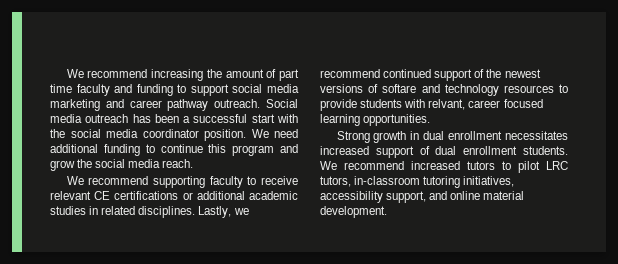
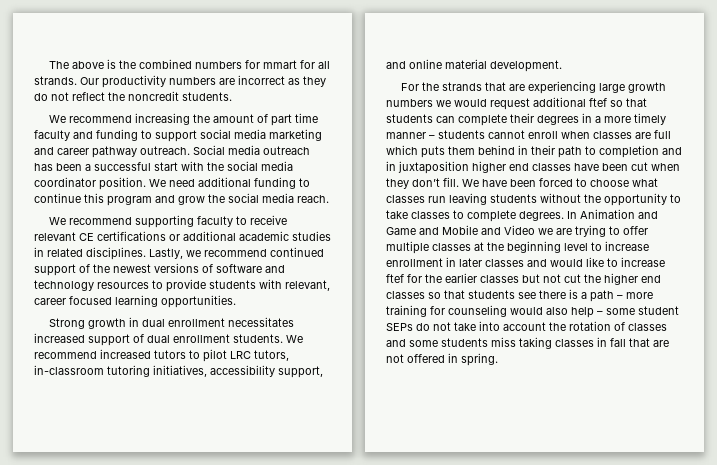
+ The above is the combined numbers for mmart for all strands. Our productivity numbers are incorrect as they do not reflect the noncredit students.
- Lastly, we recommend continued support of the newest versions of softare and technology resources to provide students with relvant, career focused learning opportunities.
+ Lastly, we recommend continued support of the newest versions of software and technology resources to provide students with relevant, career focused learning opportunities.
+ For the strands that are experiencing large growth numbers we would request additional ftef so that students can complete their degrees in a more timely manner – students cannot enroll when classes are full which puts them behind in their path to completion and in juxtaposition higher end classes have been cut when they don’t fill. We have been forced to choose what classes run leaving students without the opportunity to take classes to complete degrees. In Animation and Game and Mobile and Video we are trying to offer multiple classes at the beginning level to increase enrollment in later classes and would like to increase ftef for the earlier classes but not cut the higher end classes so that students see there is a path – more training for counseling would also help – some student SEPs do not take into account the rotation of classes and some students miss taking classes in fall that are not offered in spring.

